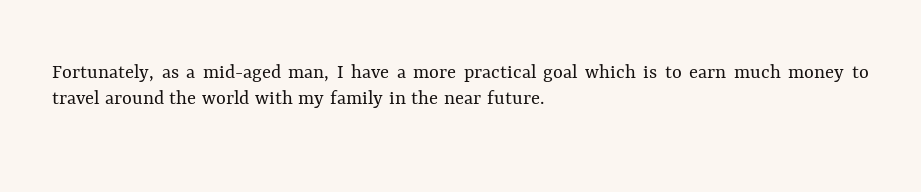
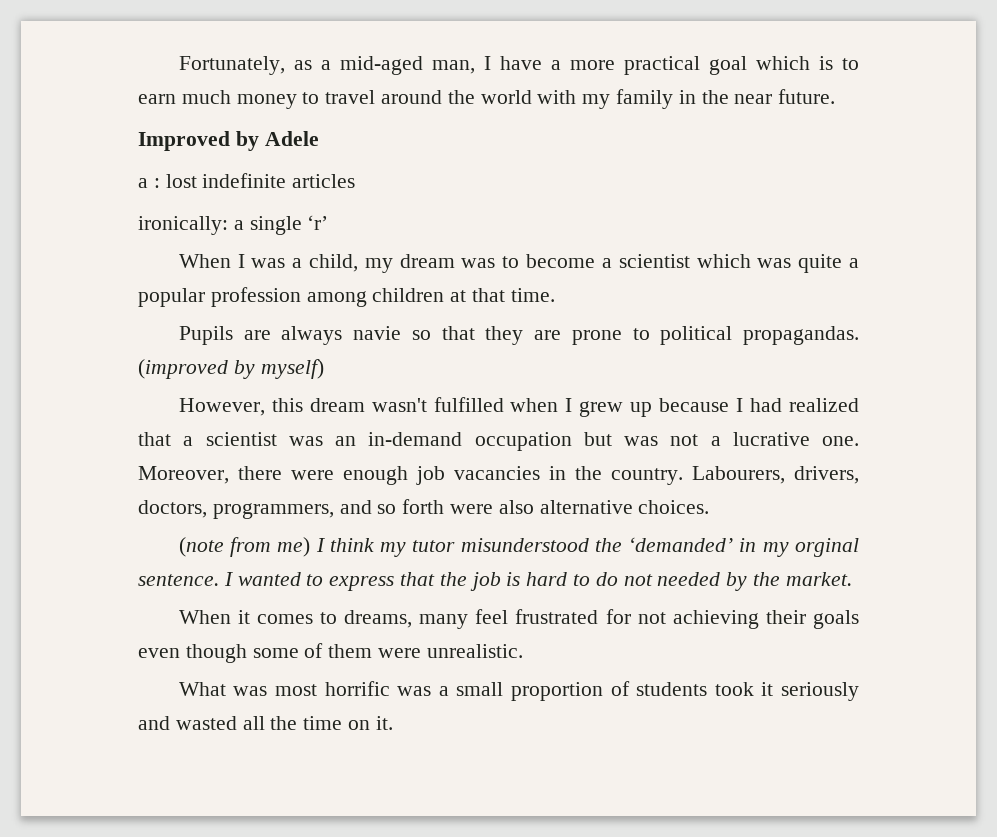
+ Improved by Adele
+ a : lost indefinite articles
+ ironically: a single ‘r’
+ When I was a child, my dream was to become a scientist which was quite a popular profession among children at that time.
+ Pupils are always navie so that they are prone to political propagandas. (improved by myself)
+ However, this dream wasn't fulfilled when I grew up because I had realized that a scientist was an in-demand occupation but was not a lucrative one. Moreover, there were enough job vacancies in the country. Labourers, drivers, doctors, programmers, and so forth were also alternative choices.
+ (note from me) I think my tutor misunderstood the ‘demanded’ in my orginal sentence. I wanted to express that the job is hard to do not needed by the market.
+ When it comes to dreams, many feel frustrated for not achieving their goals even though some of them were unrealistic.
+ What was most horrific was a small proportion of students took it seriously and wasted all the time on it.

